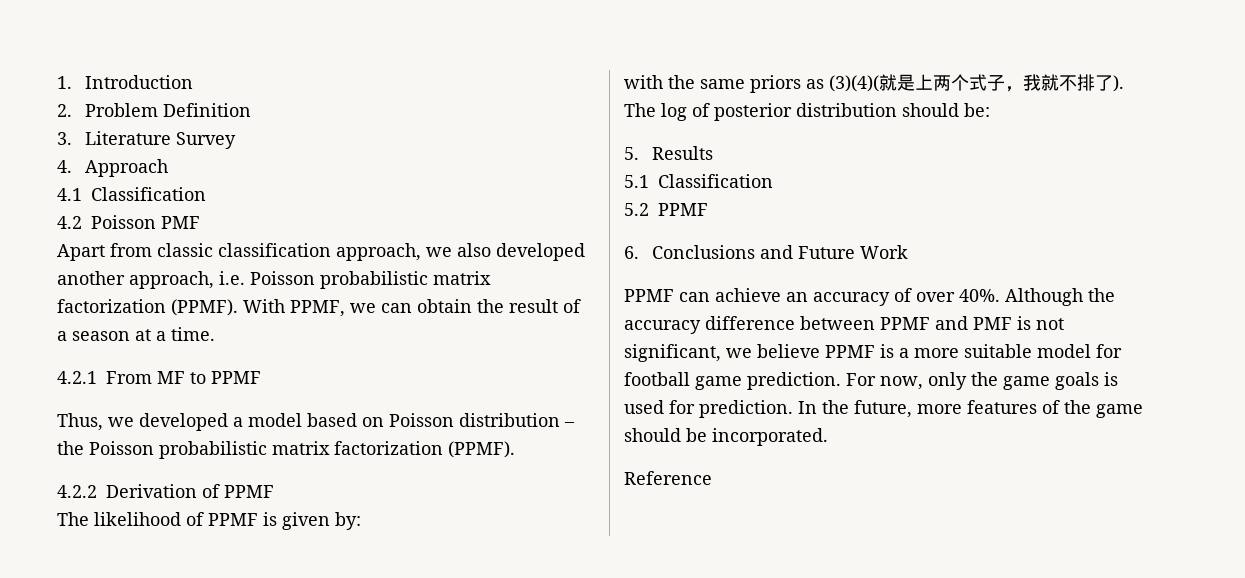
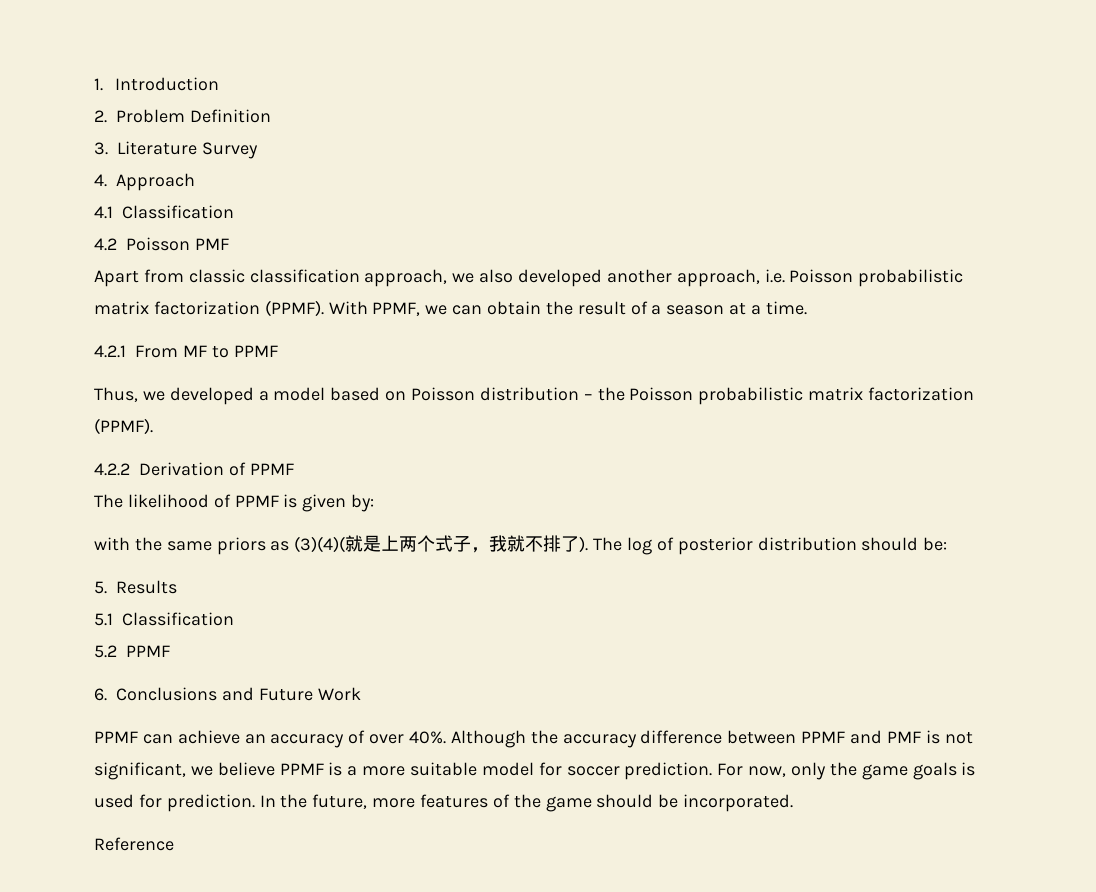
- Although the accuracy difference between PPMF and PMF is not significant, we believe PPMF is a more suitable model for football game prediction.
+ Although the accuracy difference between PPMF and PMF is not significant, we believe PPMF is a more suitable model for soccer prediction.

